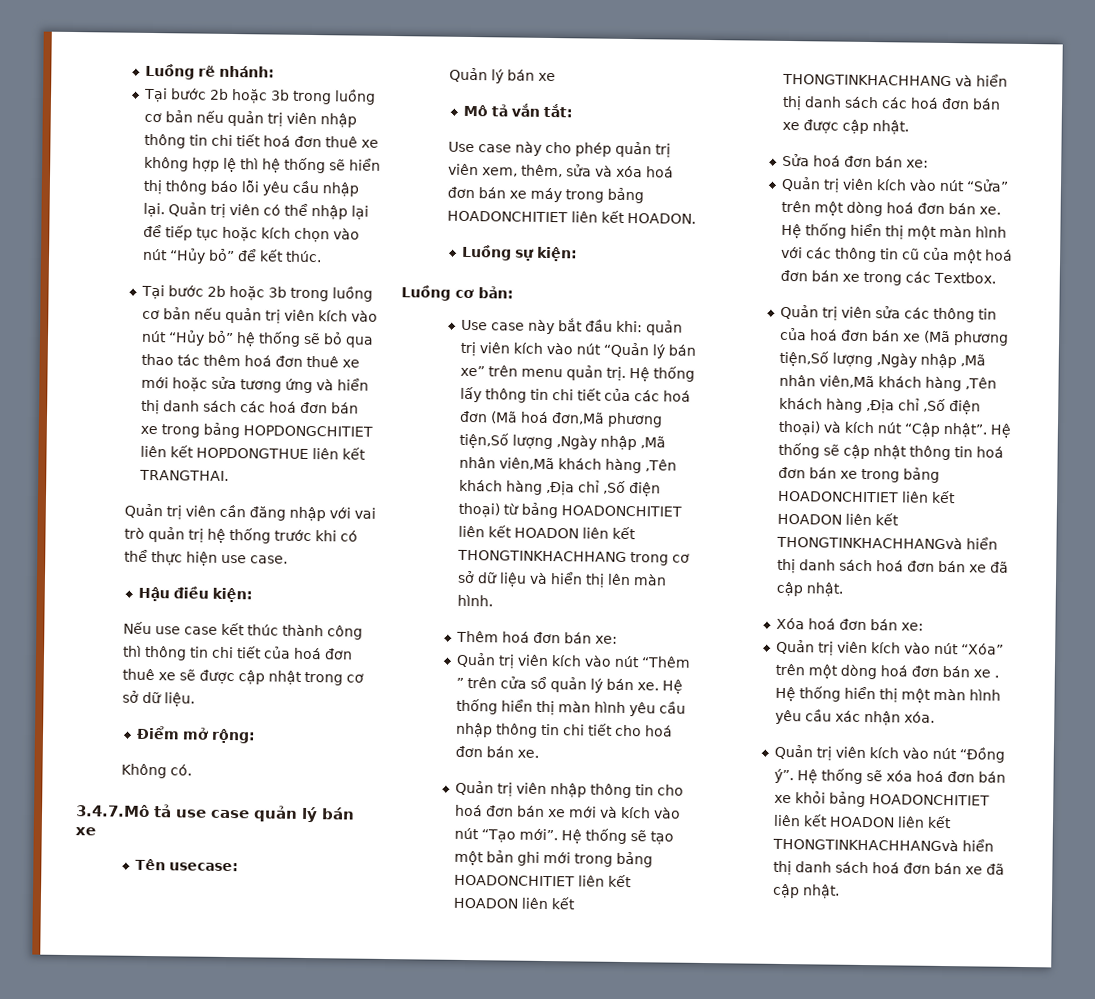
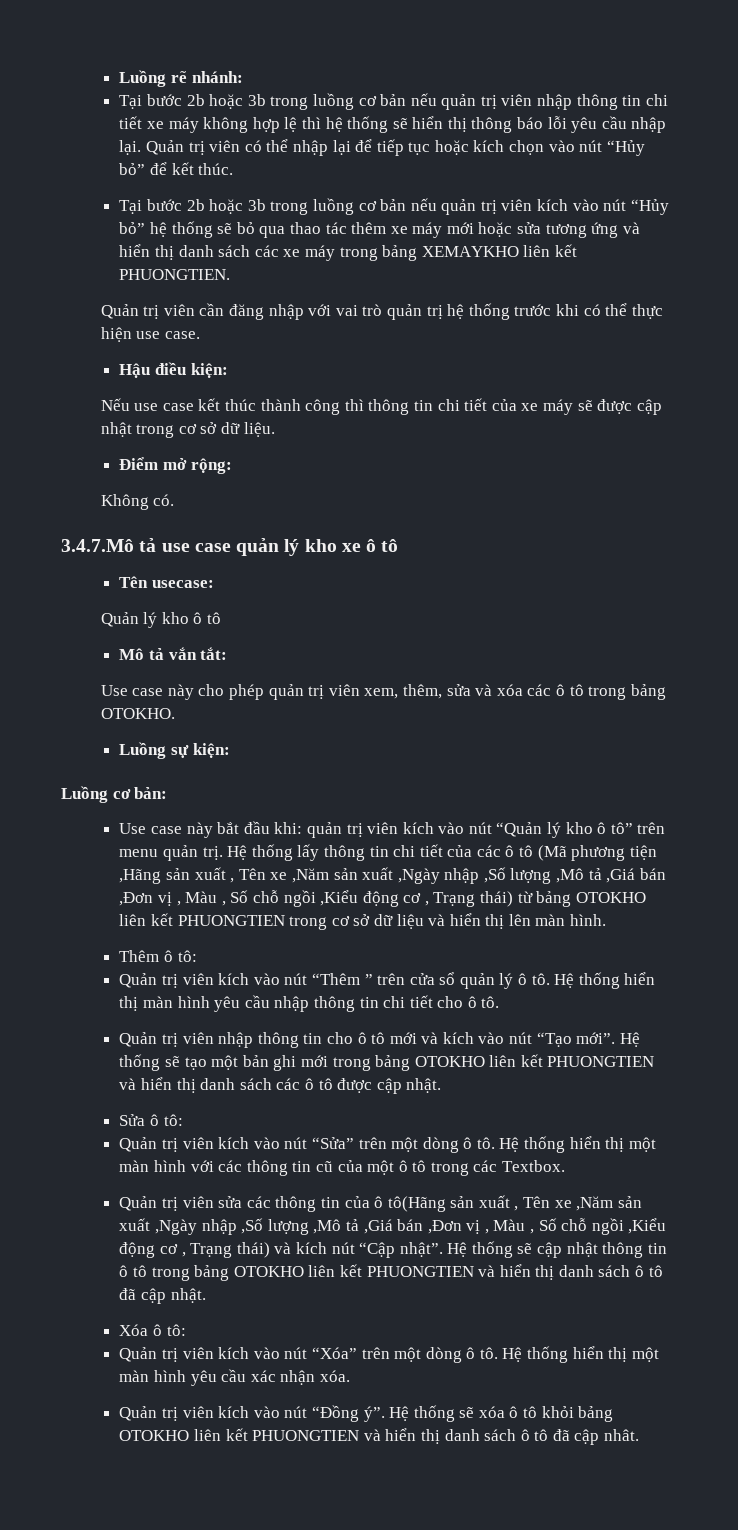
- Tại bước 2b hoặc 3b trong luồng cơ bản nếu quản trị viên nhập thông tin chi tiết hoá đơn thuê xe không hợp lệ thì hệ thống sẽ hiển thị thông báo lỗi yêu cầu nhập lại.
+ Tại bước 2b hoặc 3b trong luồng cơ bản nếu quản trị viên nhập thông tin chi tiết xe máy không hợp lệ thì hệ thống sẽ hiển thị thông báo lỗi yêu cầu nhập lại.
- Tại bước 2b hoặc 3b trong luồng cơ bản nếu quản trị viên kích vào nút “Hủy bỏ” hệ thống sẽ bỏ qua thao tác thêm hoá đơn thuê xe mới hoặc sửa tương ứng và hiển thị danh sách các hoá đơn bán xe trong bảng HOPDONGCHITIET liên kết HOPDONGTHUE liên kết TRANGTHAI.
+ Tại bước 2b hoặc 3b trong luồng cơ bản nếu quản trị viên kích vào nút “Hủy bỏ” hệ thống sẽ bỏ qua thao tác thêm xe máy mới hoặc sửa tương ứng và hiển thị danh sách các xe máy trong bảng XEMAYKHO liên kết PHUONGTIEN.
- Nếu use case kết thúc thành công thì thông tin chi tiết của hoá đơn thuê xe sẽ được cập nhật trong cơ sở dữ liệu.
+ Nếu use case kết thúc thành công thì thông tin chi tiết của xe máy sẽ được cập nhật trong cơ sở dữ liệu.
- 3.4.7.Mô tả use case quản lý bán xe
+ 3.4.7.Mô tả use case quản lý kho xe ô tô
- Quản lý bán xe
+ Quản lý kho ô tô
- Use case này cho phép quản trị viên xem, thêm, sửa và xóa hoá đơn bán xe máy trong bảng HOADONCHITIET liên kết HOADON.
+ Use case này cho phép quản trị viên xem, thêm, sửa và xóa các ô tô trong bảng OTOKHO.
- Use case này bắt đầu khi: quản trị viên kích vào nút “Quản lý bán xe” trên menu quản trị.
+ Use case này bắt đầu khi: quản trị viên kích vào nút “Quản lý kho ô tô” trên menu quản trị.
- Hệ thống lấy thông tin chi tiết của các hoá đơn (Mã hoá đơn,Mã phương tiện,Số lượng ,Ngày nhập ,Mã nhân viên,Mã khách hàng ,Tên khách hàng ,Địa chỉ ,Số điện thoại) từ bảng HOADONCHITIET liên kết HOADON liên kết THONGTINKHACHHANG trong cơ sở dữ liệu và hiển thị lên màn hình.
+ Hệ thống lấy thông tin chi tiết của các ô tô (Mã phương tiện ,Hãng sản xuất , Tên xe ,Năm sản xuất ,Ngày nhập ,Số lượng ,Mô tả ,Giá bán ,Đơn vị , Màu , Số chỗ ngồi ,Kiểu động cơ , Trạng thái) từ bảng OTOKHO liên kết PHUONGTIEN trong cơ sở dữ liệu và hiển thị lên màn hình.
- Thêm hoá đơn bán xe:
+ Thêm ô tô:
- Quản trị viên kích vào nút “Thêm ” trên cửa sổ quản lý bán xe.
+ Quản trị viên kích vào nút “Thêm ” trên cửa sổ quản lý ô tô.
- Hệ thống hiển thị màn hình yêu cầu nhập thông tin chi tiết cho hoá đơn bán xe.
+ Hệ thống hiển thị màn hình yêu cầu nhập thông tin chi tiết cho ô tô.
- Quản trị viên nhập thông tin cho hoá đơn bán xe mới và kích vào nút “Tạo mới”.
+ Quản trị viên nhập thông tin cho ô tô mới và kích vào nút “Tạo mới”.
- Hệ thống sẽ tạo một bản ghi mới trong bảng HOADONCHITIET liên kết HOADON liên kết THONGTINKHACHHANG và hiển thị danh sách các hoá đơn bán xe được cập nhật.
+ Hệ thống sẽ tạo một bản ghi mới trong bảng OTOKHO liên kết PHUONGTIEN và hiển thị danh sách các ô tô được cập nhật.
- Sửa hoá đơn bán xe:
+ Sửa ô tô:
- Quản trị viên kích vào nút “Sửa” trên một dòng hoá đơn bán xe.
+ Quản trị viên kích vào nút “Sửa” trên một dòng ô tô.
- Hệ thống hiển thị một màn hình với các thông tin cũ của một hoá đơn bán xe trong các Textbox.
+ Hệ thống hiển thị một màn hình với các thông tin cũ của một ô tô trong các Textbox.
- Quản trị viên sửa các thông tin của hoá đơn bán xe (Mã phương tiện,Số lượng ,Ngày nhập ,Mã nhân viên,Mã khách hàng ,Tên khách hàng ,Địa chỉ ,Số điện thoại) và kích nút “Cập nhật”.
+ Quản trị viên sửa các thông tin của ô tô(Hãng sản xuất , Tên xe ,Năm sản xuất ,Ngày nhập ,Số lượng ,Mô tả ,Giá bán ,Đơn vị , Màu , Số chỗ ngồi ,Kiểu động cơ , Trạng thái) và kích nút “Cập nhật”.
- Hệ thống sẽ cập nhật thông tin hoá đơn bán xe trong bảng HOADONCHITIET liên kết HOADON liên kết THONGTINKHACHHANGvà hiển thị danh sách hoá đơn bán xe đã cập nhật.
+ Hệ thống sẽ cập nhật thông tin ô tô trong bảng OTOKHO liên kết PHUONGTIEN và hiển thị danh sách ô tô đã cập nhật.
- Xóa hoá đơn bán xe:
+ Xóa ô tô:
- Quản trị viên kích vào nút “Xóa” trên một dòng hoá đơn bán xe .
+ Quản trị viên kích vào nút “Xóa” trên một dòng ô tô.
- Hệ thống sẽ xóa hoá đơn bán xe khỏi bảng HOADONCHITIET liên kết HOADON liên kết THONGTINKHACHHANGvà hiển thị danh sách hoá đơn bán xe đã cập nhật.
+ Hệ thống sẽ xóa ô tô khỏi bảng OTOKHO liên kết PHUONGTIEN và hiển thị danh sách ô tô đã cập nhât.

